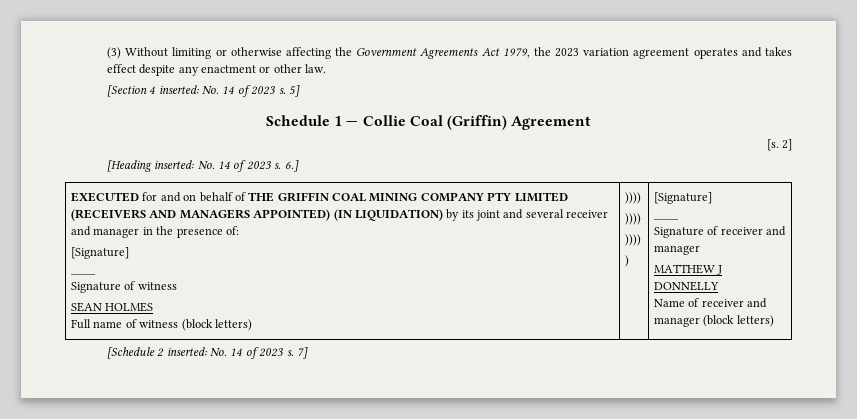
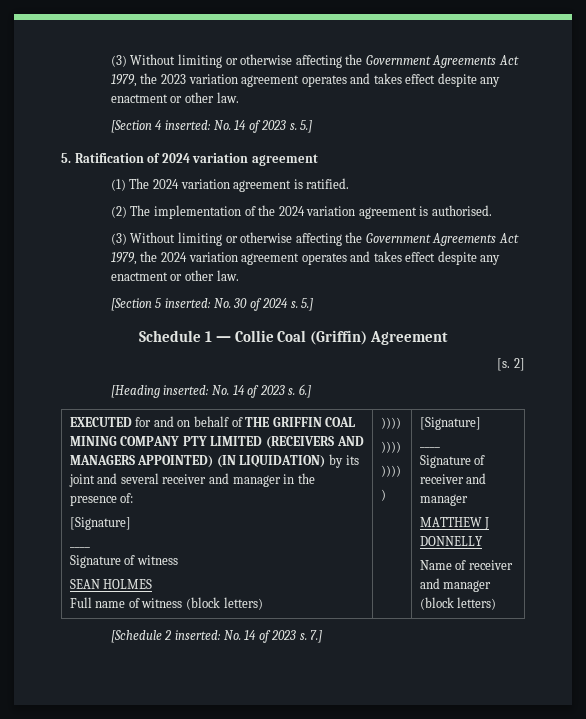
- [Section 4 inserted: No. 14 of 2023 s. 5]
+ [Section 4 inserted: No. 14 of 2023 s. 5.]
+ 5. Ratification of 2024 variation agreement
+ (1) The 2024 variation agreement is ratified.
+ (2) The implementation of the 2024 variation agreement is authorised.
+ (3) Without limiting or otherwise affecting the Government Agreements Act 1979, the 2024 variation agreement operates and takes effect despite any enactment or other law.
+ [Section 5 inserted: No. 30 of 2024 s. 5.]
- 7]
+ 7.]

